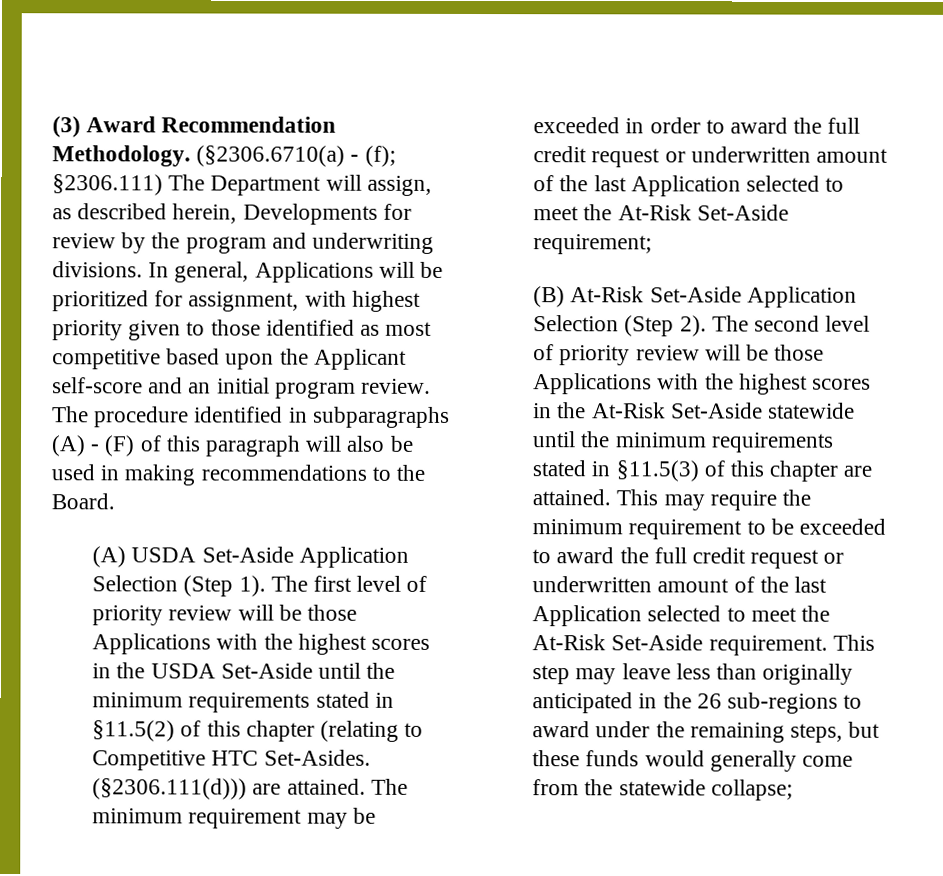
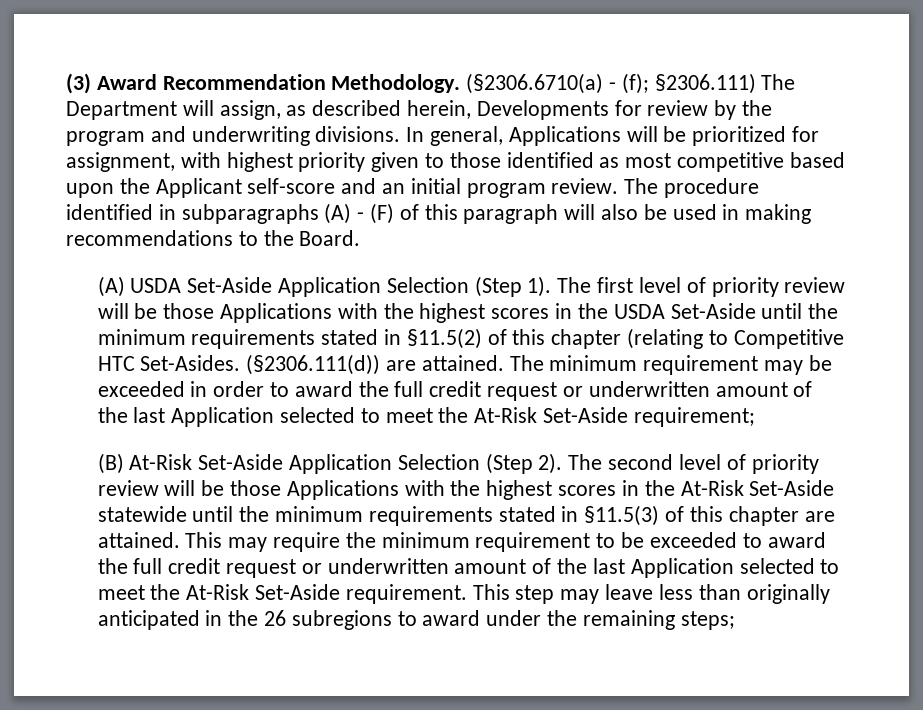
- (§2306.111(d))) are attained.
+ (§2306.111(d)) are attained.
- This step may leave less than originally anticipated in the 26 sub-regions to award under the remaining steps, but these funds would generally come from the statewide collapse;
+ This step may leave less than originally anticipated in the 26 subregions to award under the remaining steps;

